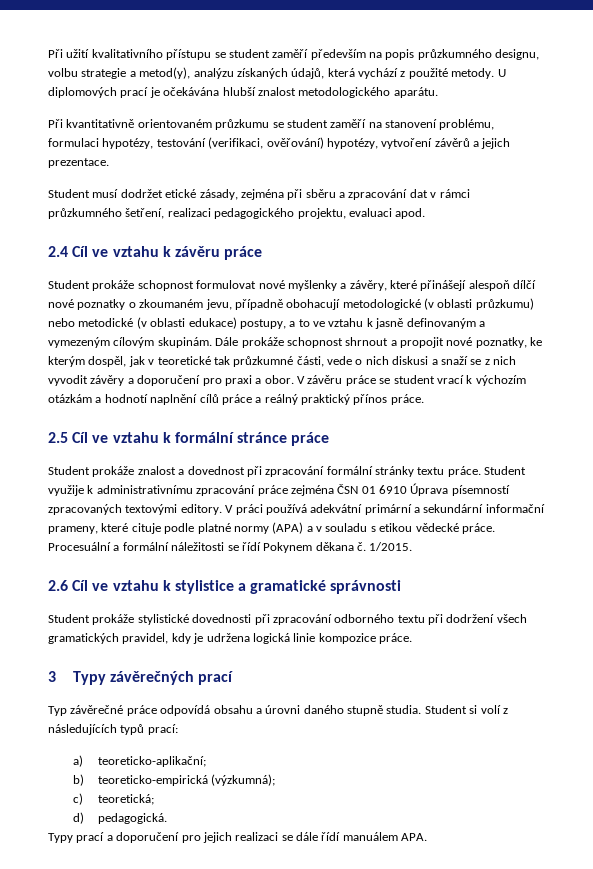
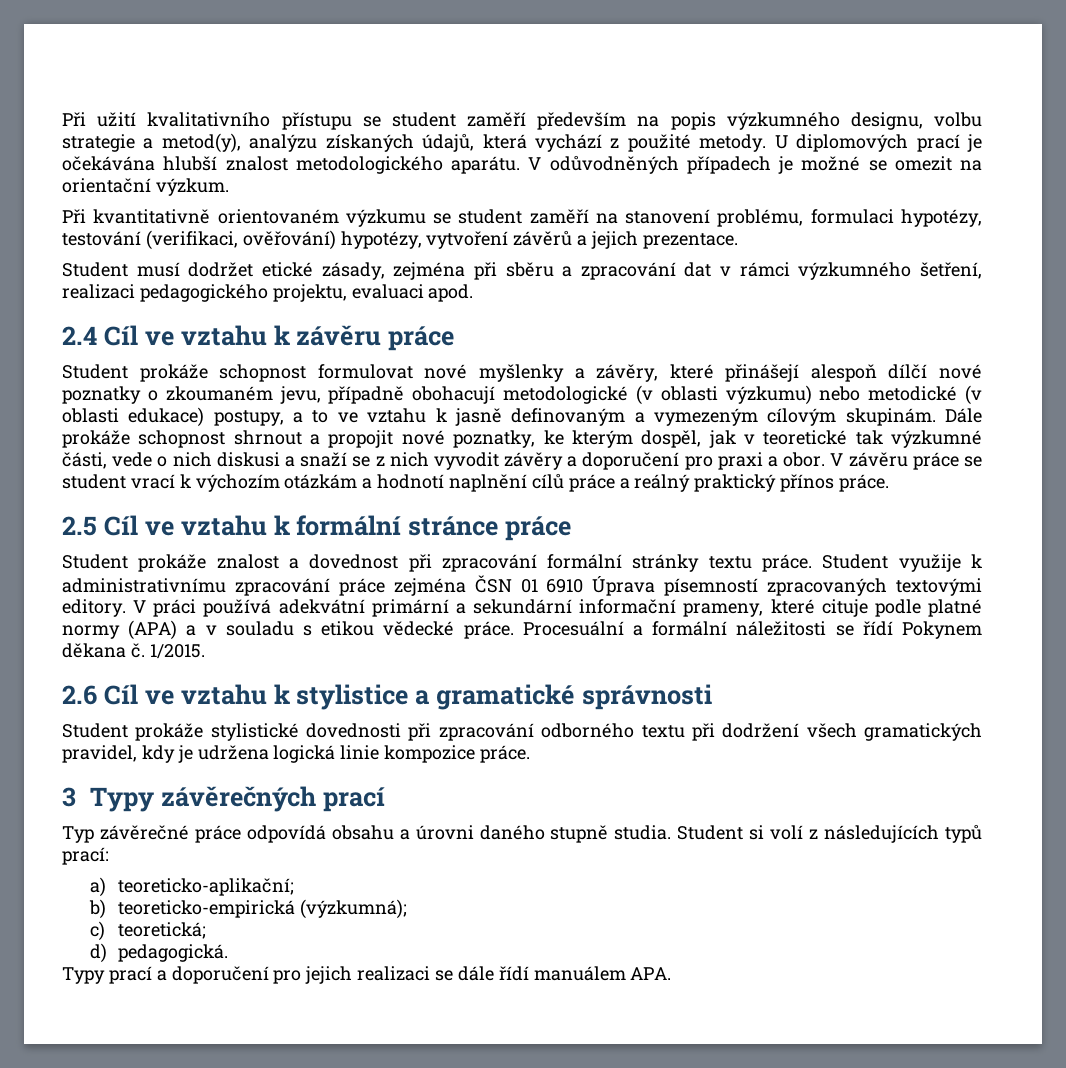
- Při užití kvalitativního přístupu se student zaměří především na popis průzkumného designu, volbu strategie a metod(y), analýzu získaných údajů, která vychází z použité metody.
+ Při užití kvalitativního přístupu se student zaměří především na popis výzkumného designu, volbu strategie a metod(y), analýzu získaných údajů, která vychází z použité metody.
+ V odůvodněných případech je možné se omezit na orientační výzkum.
- Při kvantitativně orientovaném průzkumu se student zaměří na stanovení problému, formulaci hypotézy, testování (verifikaci, ověřování) hypotézy, vytvoření závěrů a jejich prezentace.
+ Při kvantitativně orientovaném výzkumu se student zaměří na stanovení problému, formulaci hypotézy, testování (verifikaci, ověřování) hypotézy, vytvoření závěrů a jejich prezentace.
- Student musí dodržet etické zásady, zejména při sběru a zpracování dat v rámci průzkumného šetření, realizaci pedagogického projektu, evaluaci apod.
+ Student musí dodržet etické zásady, zejména při sběru a zpracování dat v rámci výzkumného šetření, realizaci pedagogického projektu, evaluaci apod.
- Student prokáže schopnost formulovat nové myšlenky a závěry, které přinášejí alespoň dílčí nové poznatky o zkoumaném jevu, případně obohacují metodologické (v oblasti průzkumu) nebo metodické (v oblasti edukace) postupy, a to ve vztahu k jasně definovaným a vymezeným cílovým skupinám.
+ Student prokáže schopnost formulovat nové myšlenky a závěry, které přinášejí alespoň dílčí nové poznatky o zkoumaném jevu, případně obohacují metodologické (v oblasti výzkumu) nebo metodické (v oblasti edukace) postupy, a to ve vztahu k jasně definovaným a vymezeným cílovým skupinám.
- Dále prokáže schopnost shrnout a propojit nové poznatky, ke kterým dospěl, jak v teoretické tak průzkumné části, vede o nich diskusi a snaží se z nich vyvodit závěry a doporučení pro praxi a obor.
+ Dále prokáže schopnost shrnout a propojit nové poznatky, ke kterým dospěl, jak v teoretické tak výzkumné části, vede o nich diskusi a snaží se z nich vyvodit závěry a doporučení pro praxi a obor.

